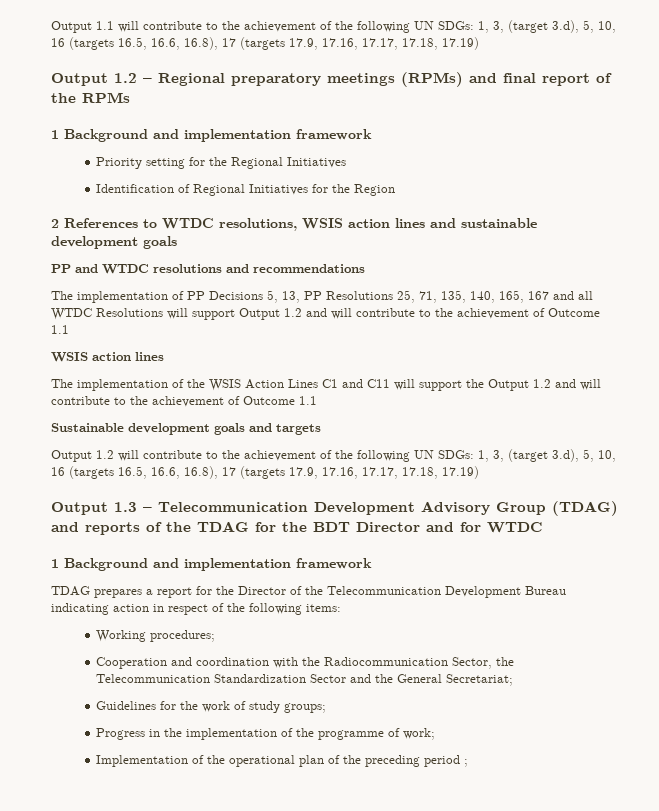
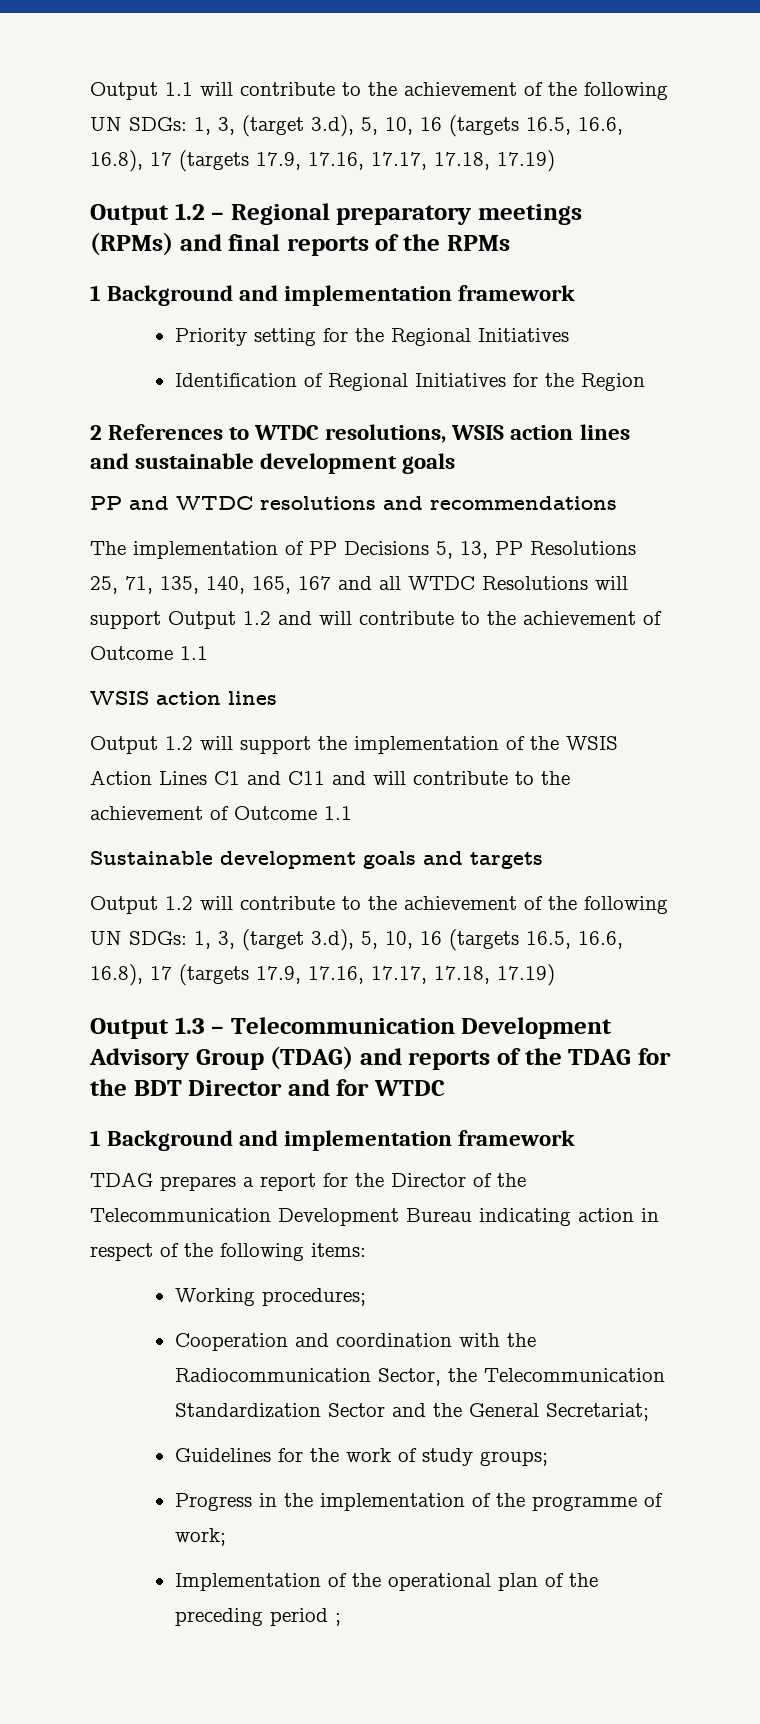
- Output 1.2 – Regional preparatory meetings (RPMs) and final report of the RPMs
+ Output 1.2 – Regional preparatory meetings (RPMs) and final reports of the RPMs
- The implementation of the WSIS Action Lines C1 and C11 will support the Output 1.2 and will contribute to the achievement of Outcome 1.1
+ Output 1.2 will support the implementation of the WSIS Action Lines C1 and C11 and will contribute to the achievement of Outcome 1.1

